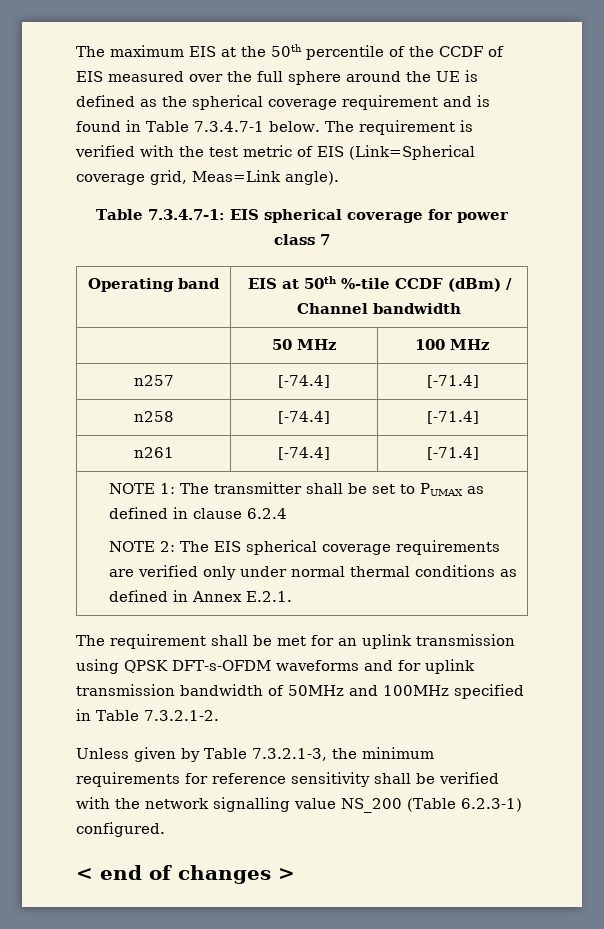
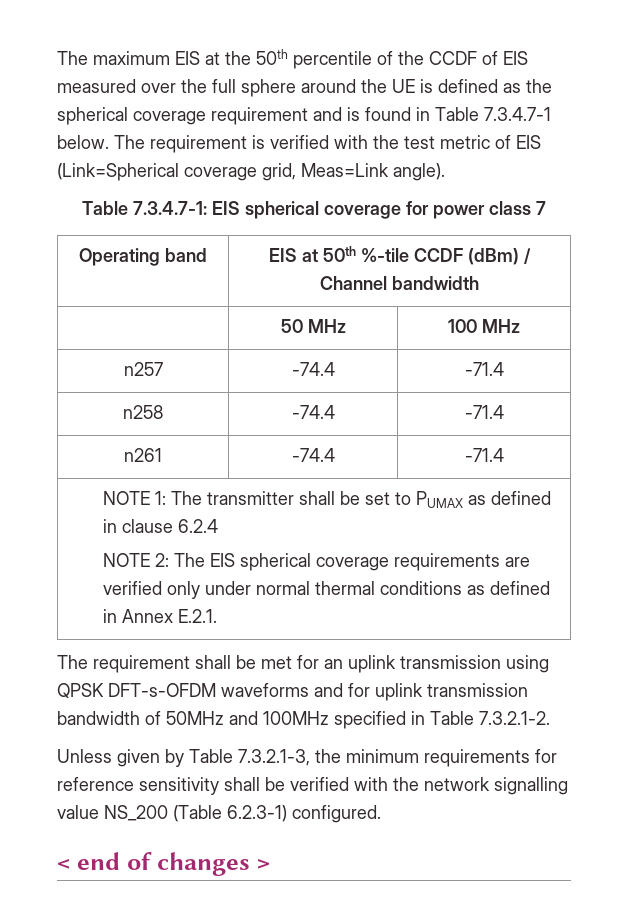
- n257 | [-74.4] | [-71.4]
+ n257 | -74.4 | -71.4
- n258 | [-74.4] | [-71.4]
+ n258 | -74.4 | -71.4
- n261 | [-74.4] | [-71.4]
+ n261 | -74.4 | -71.4

